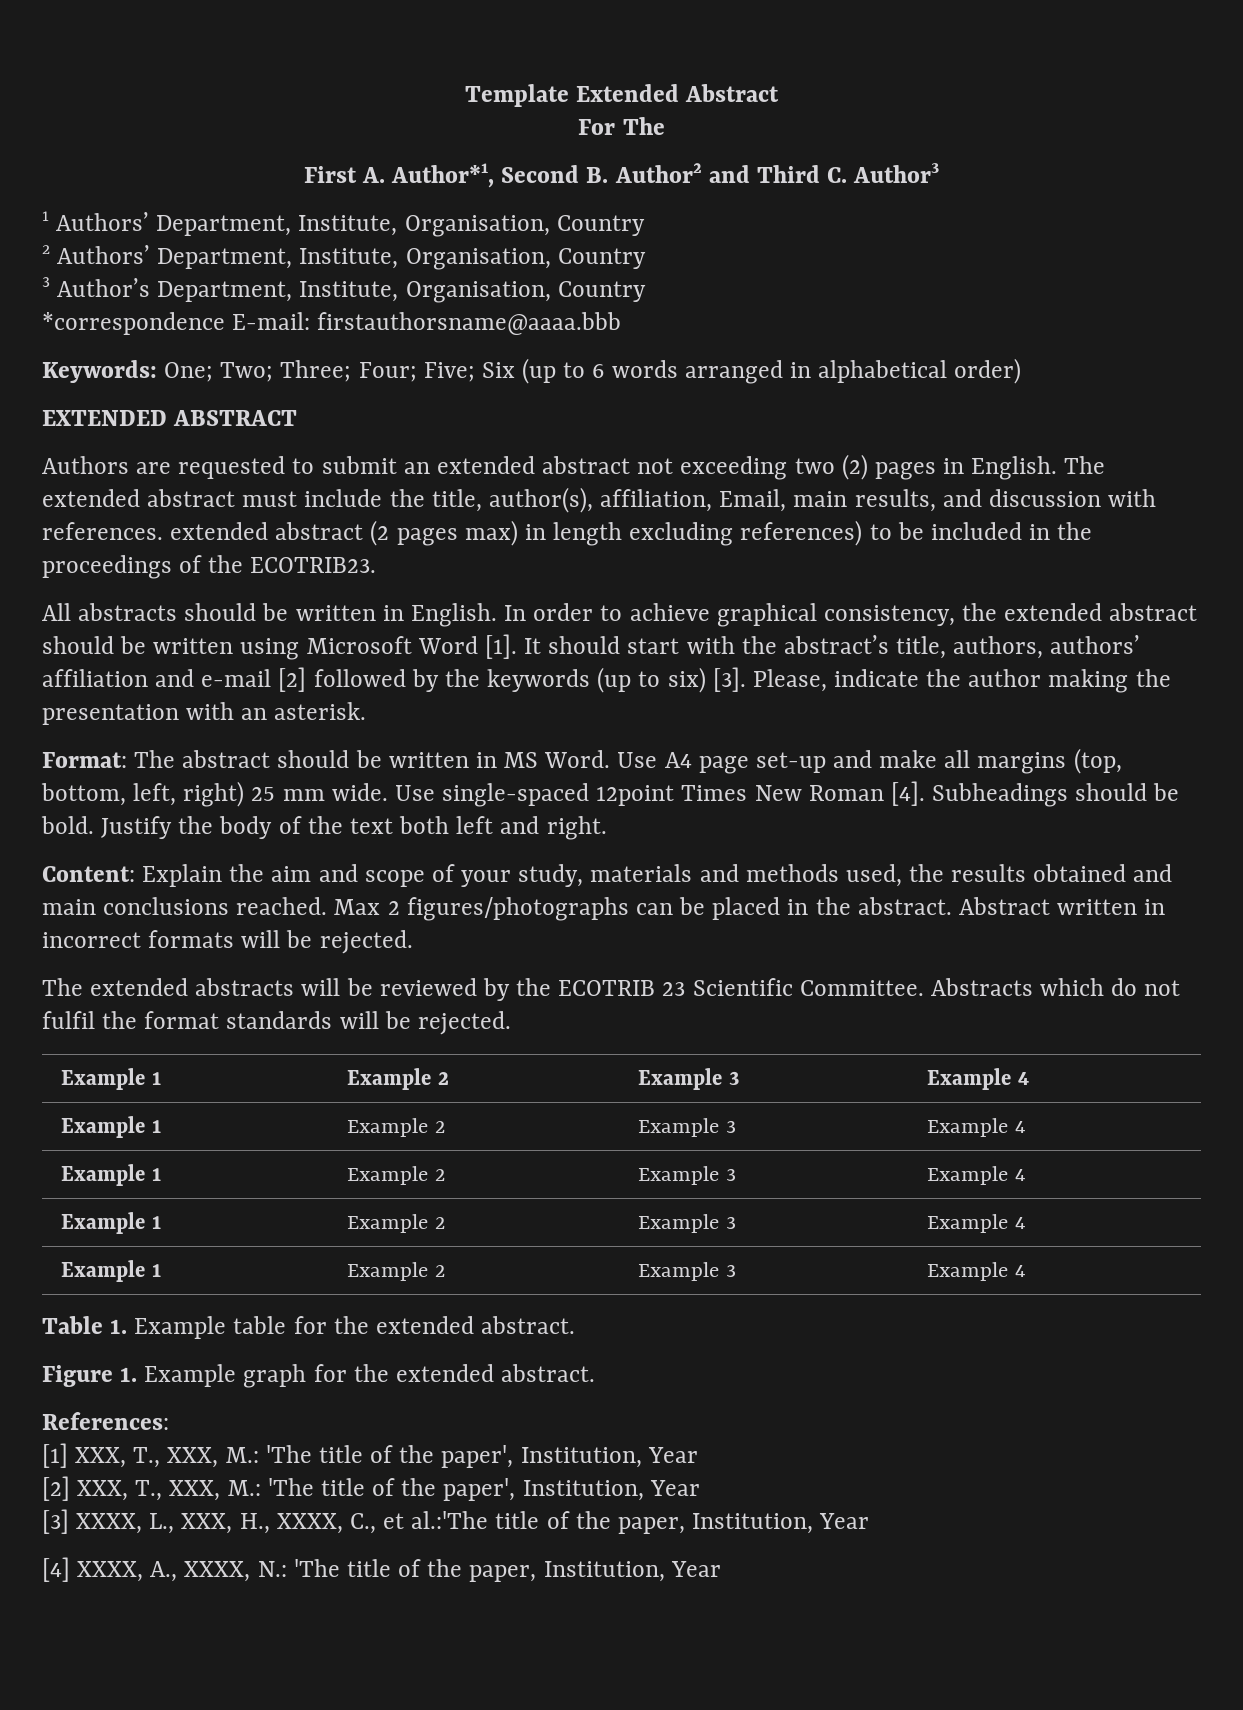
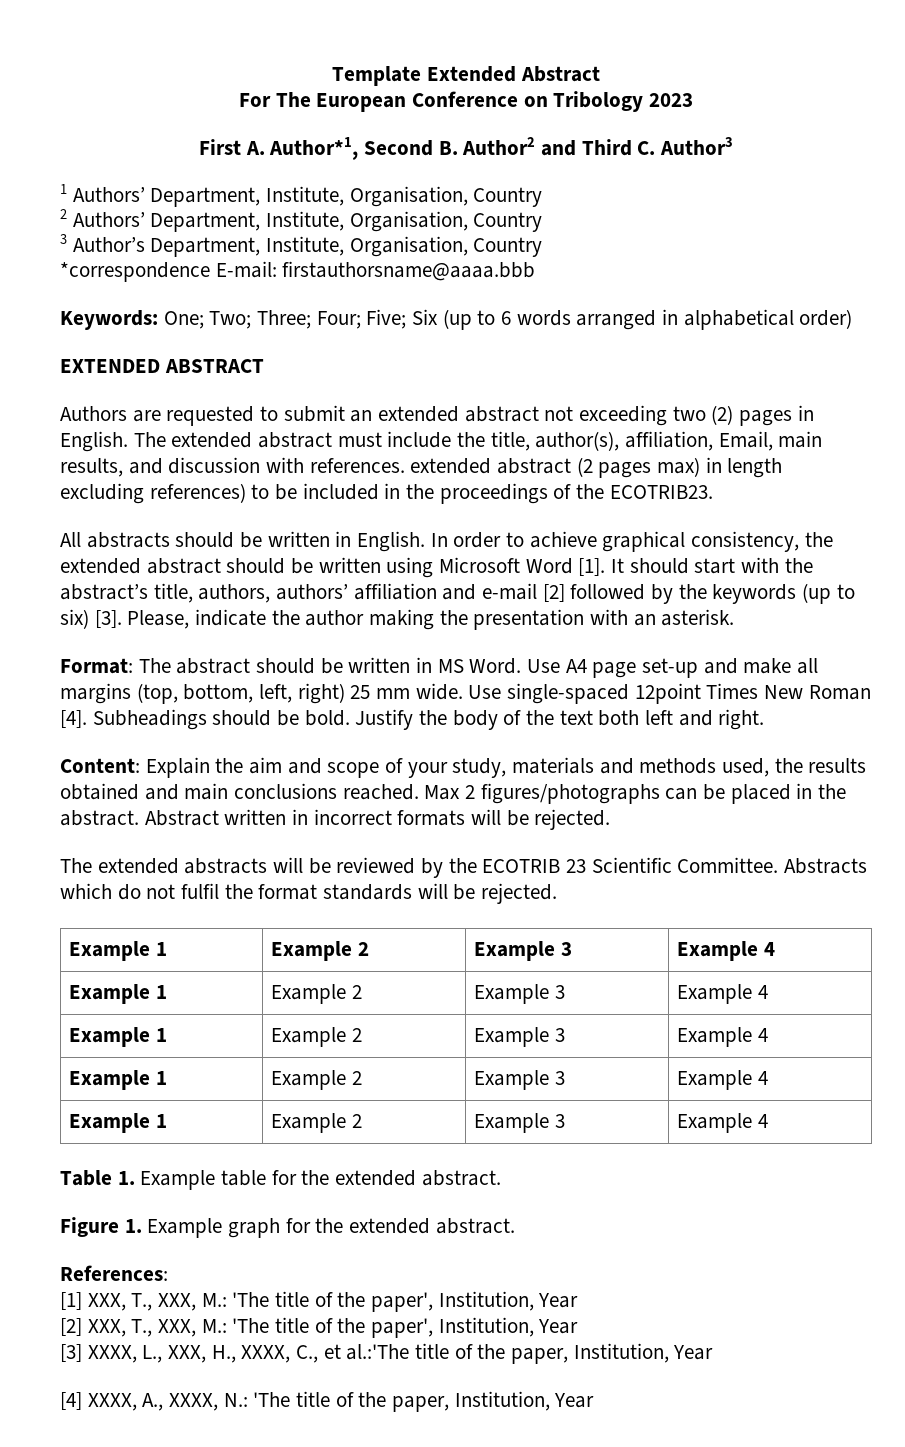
- For The
+ For The European Conference on Tribology 2023

